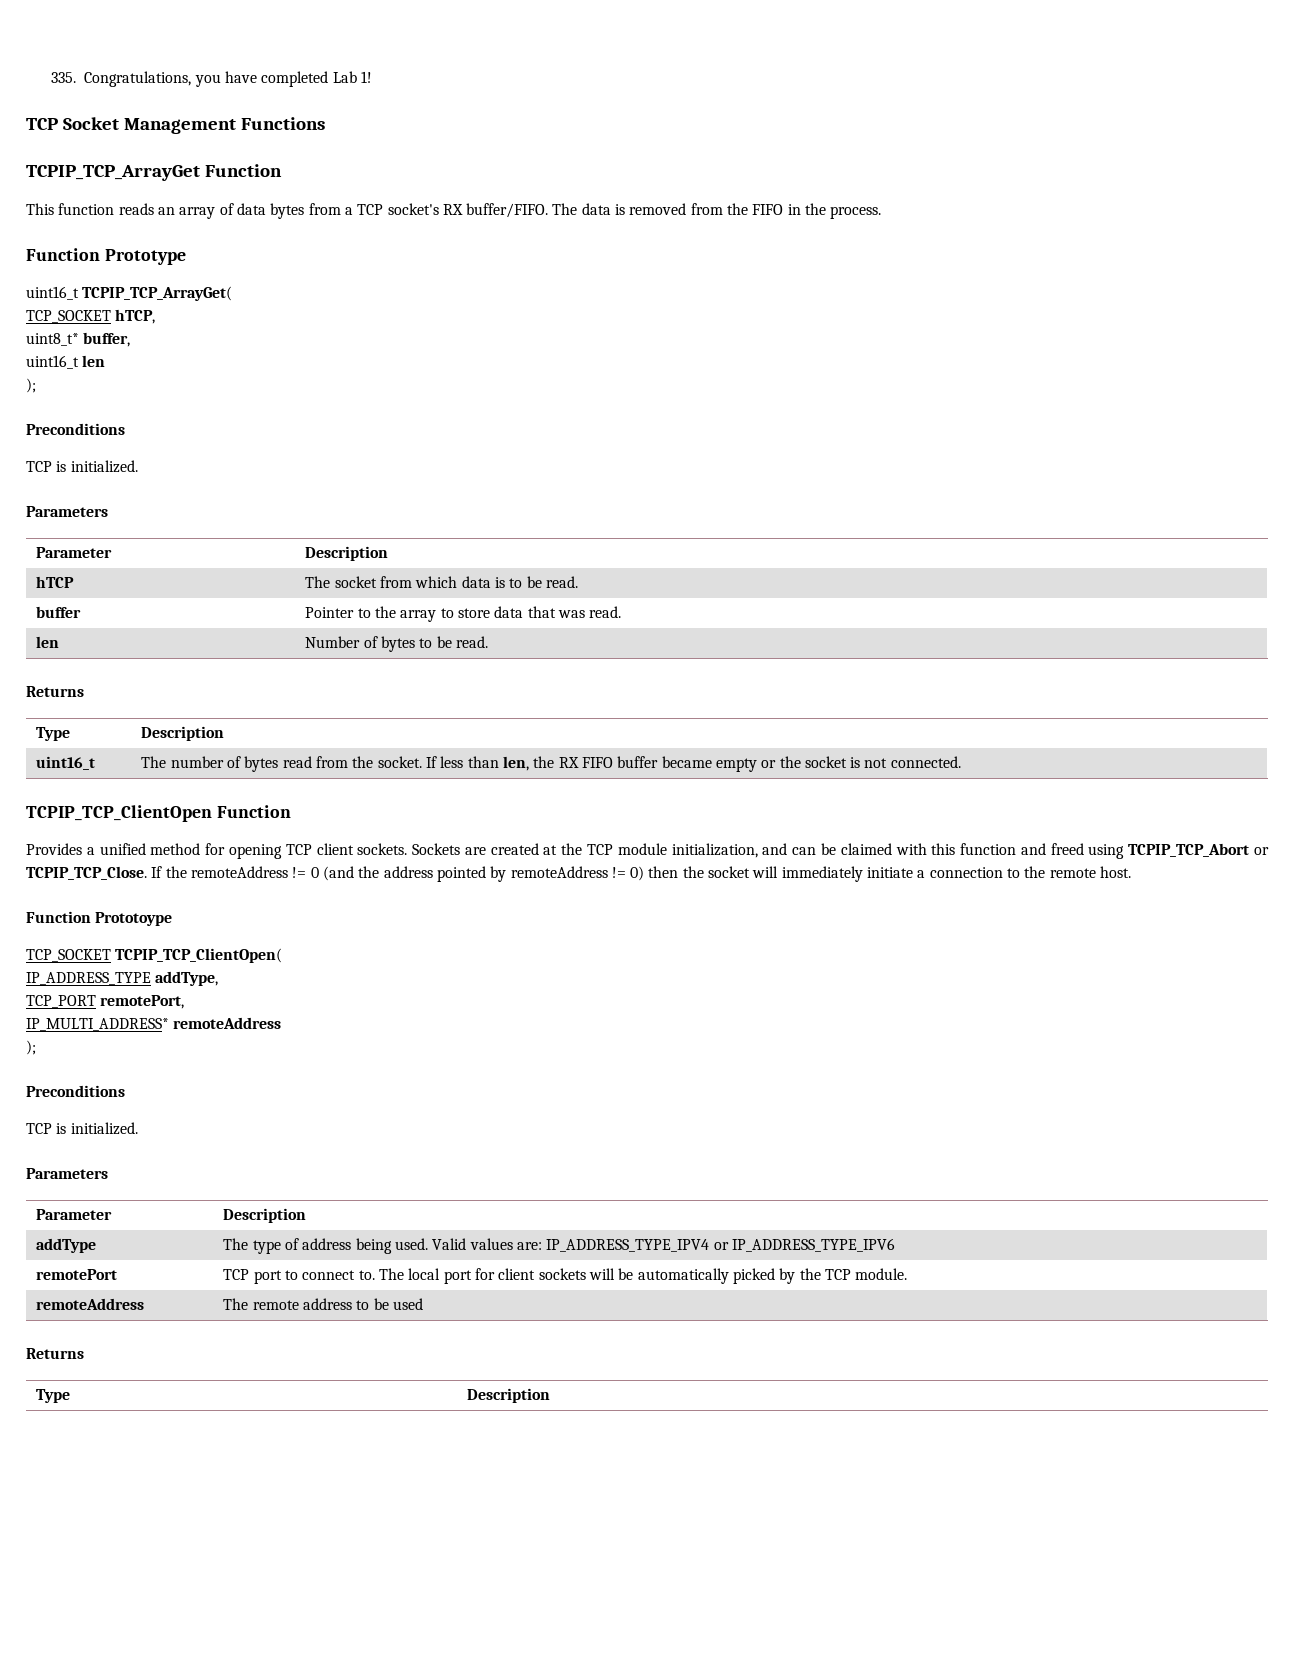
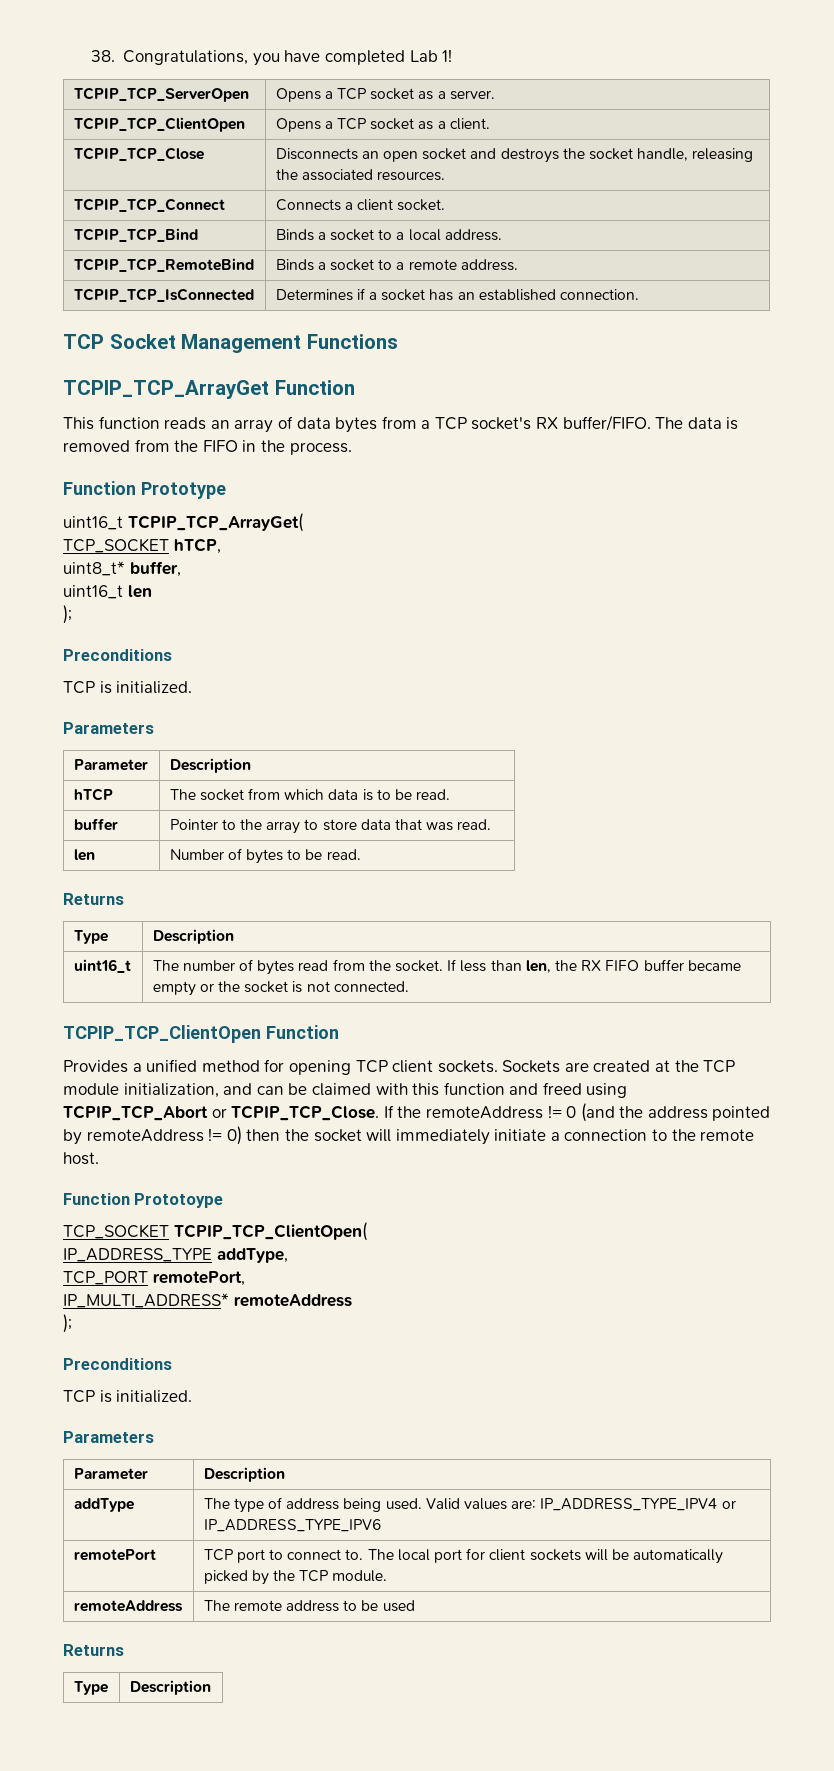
- 335. Congratulations, you have completed Lab 1!
+ 38. Congratulations, you have completed Lab 1!
+ TCPIP_TCP_ServerOpen | Opens a TCP socket as a server.
+ TCPIP_TCP_ClientOpen | Opens a TCP socket as a client.
+ TCPIP_TCP_Close | Disconnects an open socket and destroys the socket handle, releasing the associated resources.
+ TCPIP_TCP_Connect | Connects a client socket.
+ TCPIP_TCP_Bind | Binds a socket to a local address.
+ TCPIP_TCP_RemoteBind | Binds a socket to a remote address.
+ TCPIP_TCP_IsConnected | Determines if a socket has an established connection.

